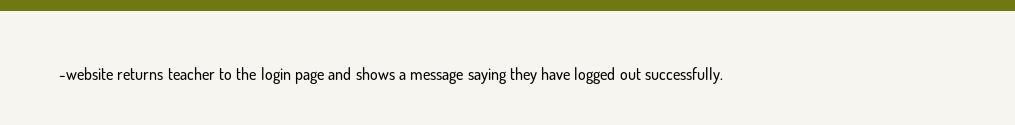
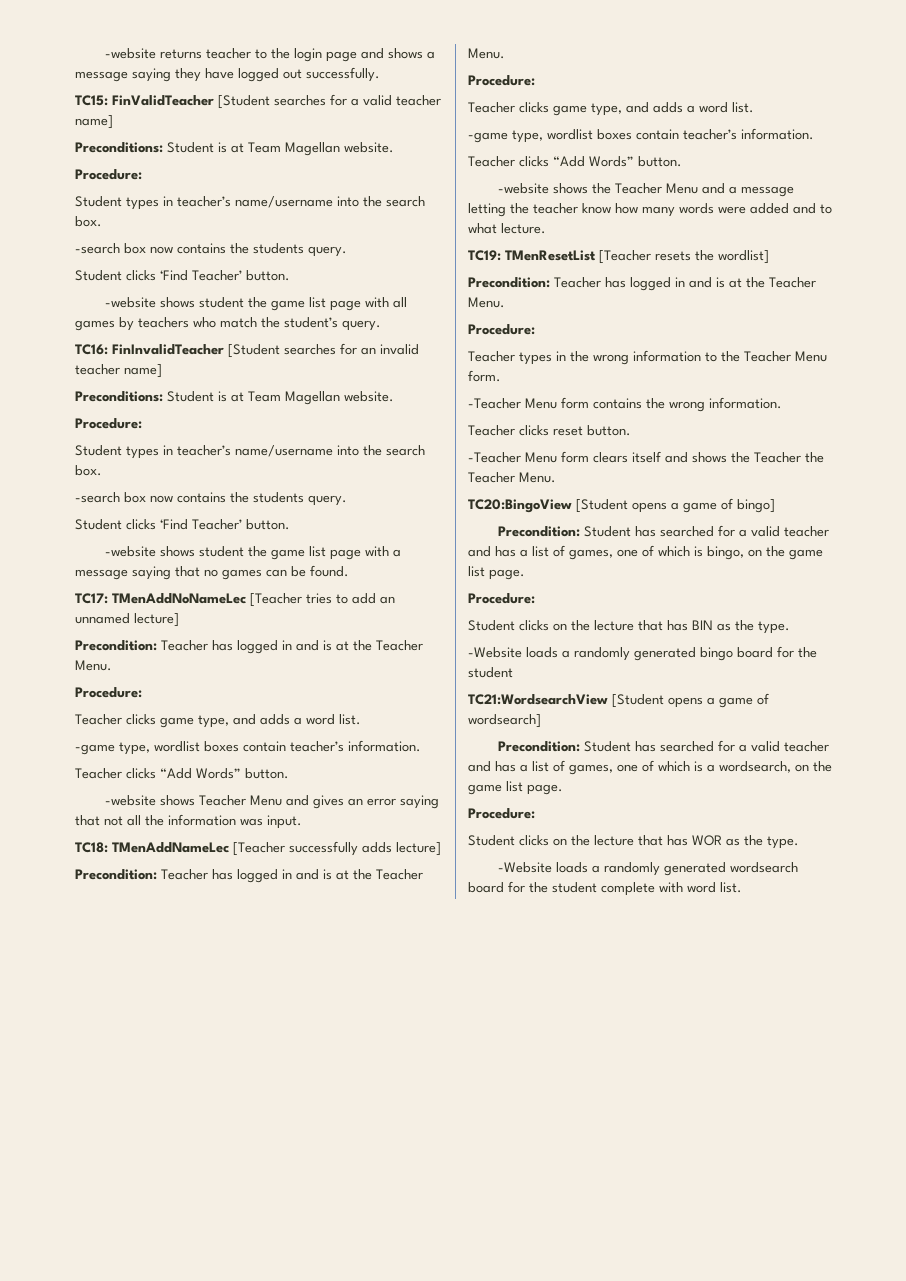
+ TC15: FinValidTeacher [Student searches for a valid teacher name]
+ Preconditions: Student is at Team Magellan website.
+ Procedure:
+ Student types in teacher’s name/username into the search box.
+ -search box now contains the students query.
+ Student clicks ‘Find Teacher’ button.
+ -website shows student the game list page with all games by teachers who match the student’s query.
+ TC16: FinInvalidTeacher [Student searches for an invalid teacher name]
+ Preconditions: Student is at Team Magellan website.
+ Procedure:
+ Student types in teacher’s name/username into the search box.
+ -search box now contains the students query.
+ Student clicks ‘Find Teacher’ button.
+ -website shows student the game list page with a message saying that no games can be found.
+ TC17: TMenAddNoNameLec [Teacher tries to add an unnamed lecture]
+ Precondition: Teacher has logged in and is at the Teacher Menu.
+ Procedure:
+ Teacher clicks game type, and adds a word list.
+ -game type, wordlist boxes contain teacher’s information.
+ Teacher clicks “Add Words” button.
+ -website shows Teacher Menu and gives an error saying that not all the information was input.
+ TC18: TMenAddNameLec [Teacher successfully adds lecture]
+ Precondition: Teacher has logged in and is at the Teacher Menu.
+ Procedure:
+ Teacher clicks game type, and adds a word list.
+ -game type, wordlist boxes contain teacher’s information.
+ Teacher clicks “Add Words” button.
+ -website shows the Teacher Menu and a message letting the teacher know how many words were added and to what lecture.
+ TC19: TMenResetList [Teacher resets the wordlist]
+ Precondition: Teacher has logged in and is at the Teacher Menu.
+ Procedure:
+ Teacher types in the wrong information to the Teacher Menu form.
+ -Teacher Menu form contains the wrong information.
+ Teacher clicks reset button.
+ -Teacher Menu form clears itself and shows the Teacher the Teacher Menu.
+ TC20:BingoView [Student opens a game of bingo]
+ Precondition: Student has searched for a valid teacher and has a list of games, one of which is bingo, on the game list page.
+ Procedure:
+ Student clicks on the lecture that has BIN as the type.
+ -Website loads a randomly generated bingo board for the student
+ TC21:WordsearchView [Student opens a game of wordsearch]
+ Precondition: Student has searched for a valid teacher and has a list of games, one of which is a wordsearch, on the game list page.
+ Procedure:
+ Student clicks on the lecture that has WOR as the type.
+ -Website loads a randomly generated wordsearch board for the student complete with word list.

